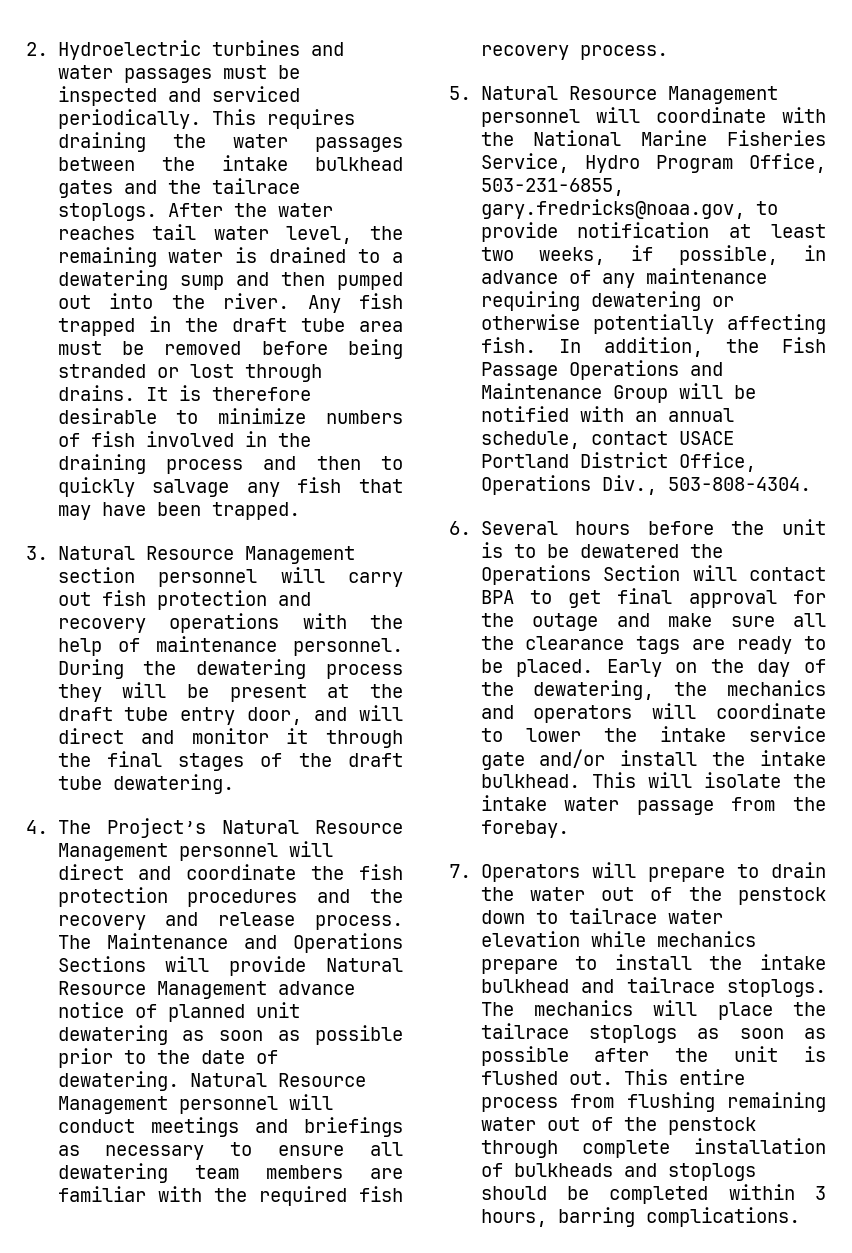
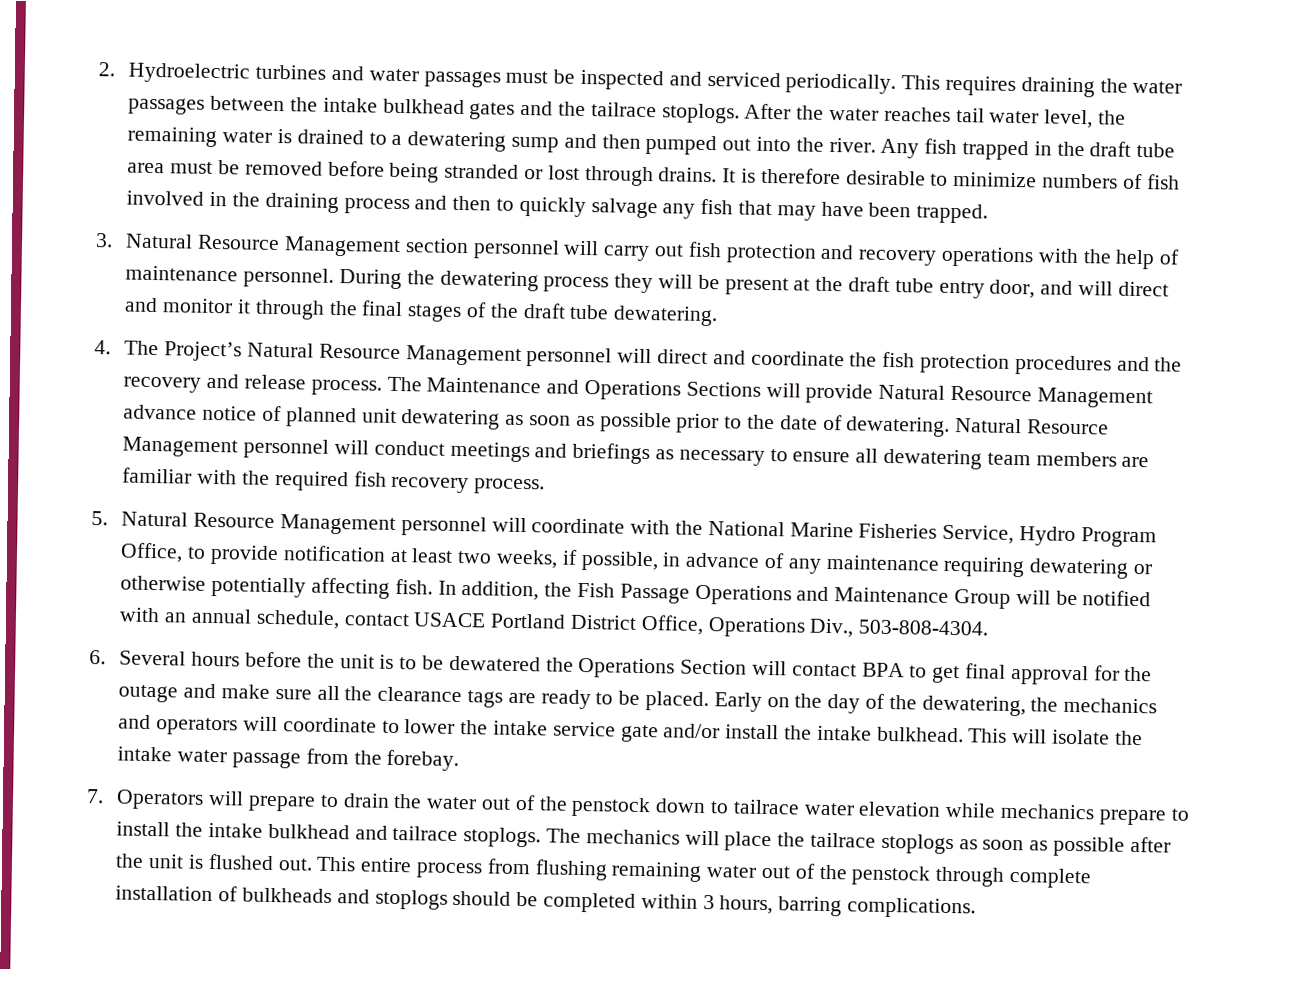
- 5. Natural Resource Management personnel will coordinate with the National Marine Fisheries Service, Hydro Program Office, 503-231-6855, gary.fredricks@noaa.gov, to provide notification at least two weeks, if possible, in advance of any maintenance requiring dewatering or otherwise potentially affecting fish.
+ 5. Natural Resource Management personnel will coordinate with the National Marine Fisheries Service, Hydro Program Office, to provide notification at least two weeks, if possible, in advance of any maintenance requiring dewatering or otherwise potentially affecting fish.

